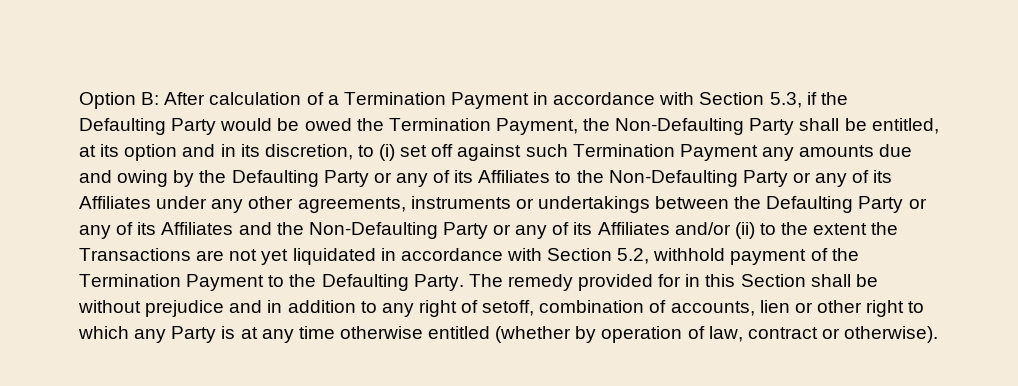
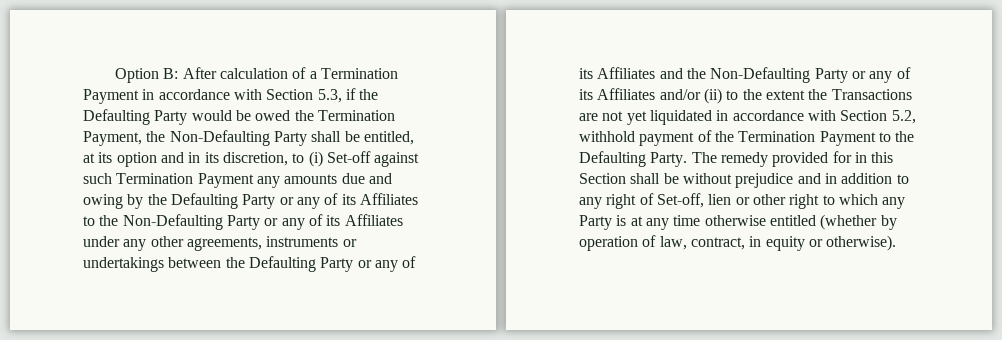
- After calculation of a Termination Payment in accordance with Section 5.3, if the Defaulting Party would be owed the Termination Payment, the Non-Defaulting Party shall be entitled, at its option and in its discretion, to (i) set off against such Termination Payment any amounts due and owing by the Defaulting Party or any of its Affiliates to the Non-Defaulting Party or any of its Affiliates under any other agreements, instruments or undertakings between the Defaulting Party or any of its Affiliates and the Non-Defaulting Party or any of its Affiliates and/or (ii) to the extent the Transactions are not yet liquidated in accordance with Section 5.2, withhold payment of the Termination Payment to the Defaulting Party.
+ After calculation of a Termination Payment in accordance with Section 5.3, if the Defaulting Party would be owed the Termination Payment, the Non-Defaulting Party shall be entitled, at its option and in its discretion, to (i) Set-off against such Termination Payment any amounts due and owing by the Defaulting Party or any of its Affiliates to the Non-Defaulting Party or any of its Affiliates under any other agreements, instruments or undertakings between the Defaulting Party or any of its Affiliates and the Non-Defaulting Party or any of its Affiliates and/or (ii) to the extent the Transactions are not yet liquidated in accordance with Section 5.2, withhold payment of the Termination Payment to the Defaulting Party.
- The remedy provided for in this Section shall be without prejudice and in addition to any right of setoff, combination of accounts, lien or other right to which any Party is at any time otherwise entitled (whether by operation of law, contract or otherwise).
+ The remedy provided for in this Section shall be without prejudice and in addition to any right of Set-off, lien or other right to which any Party is at any time otherwise entitled (whether by operation of law, contract, in equity or otherwise).

